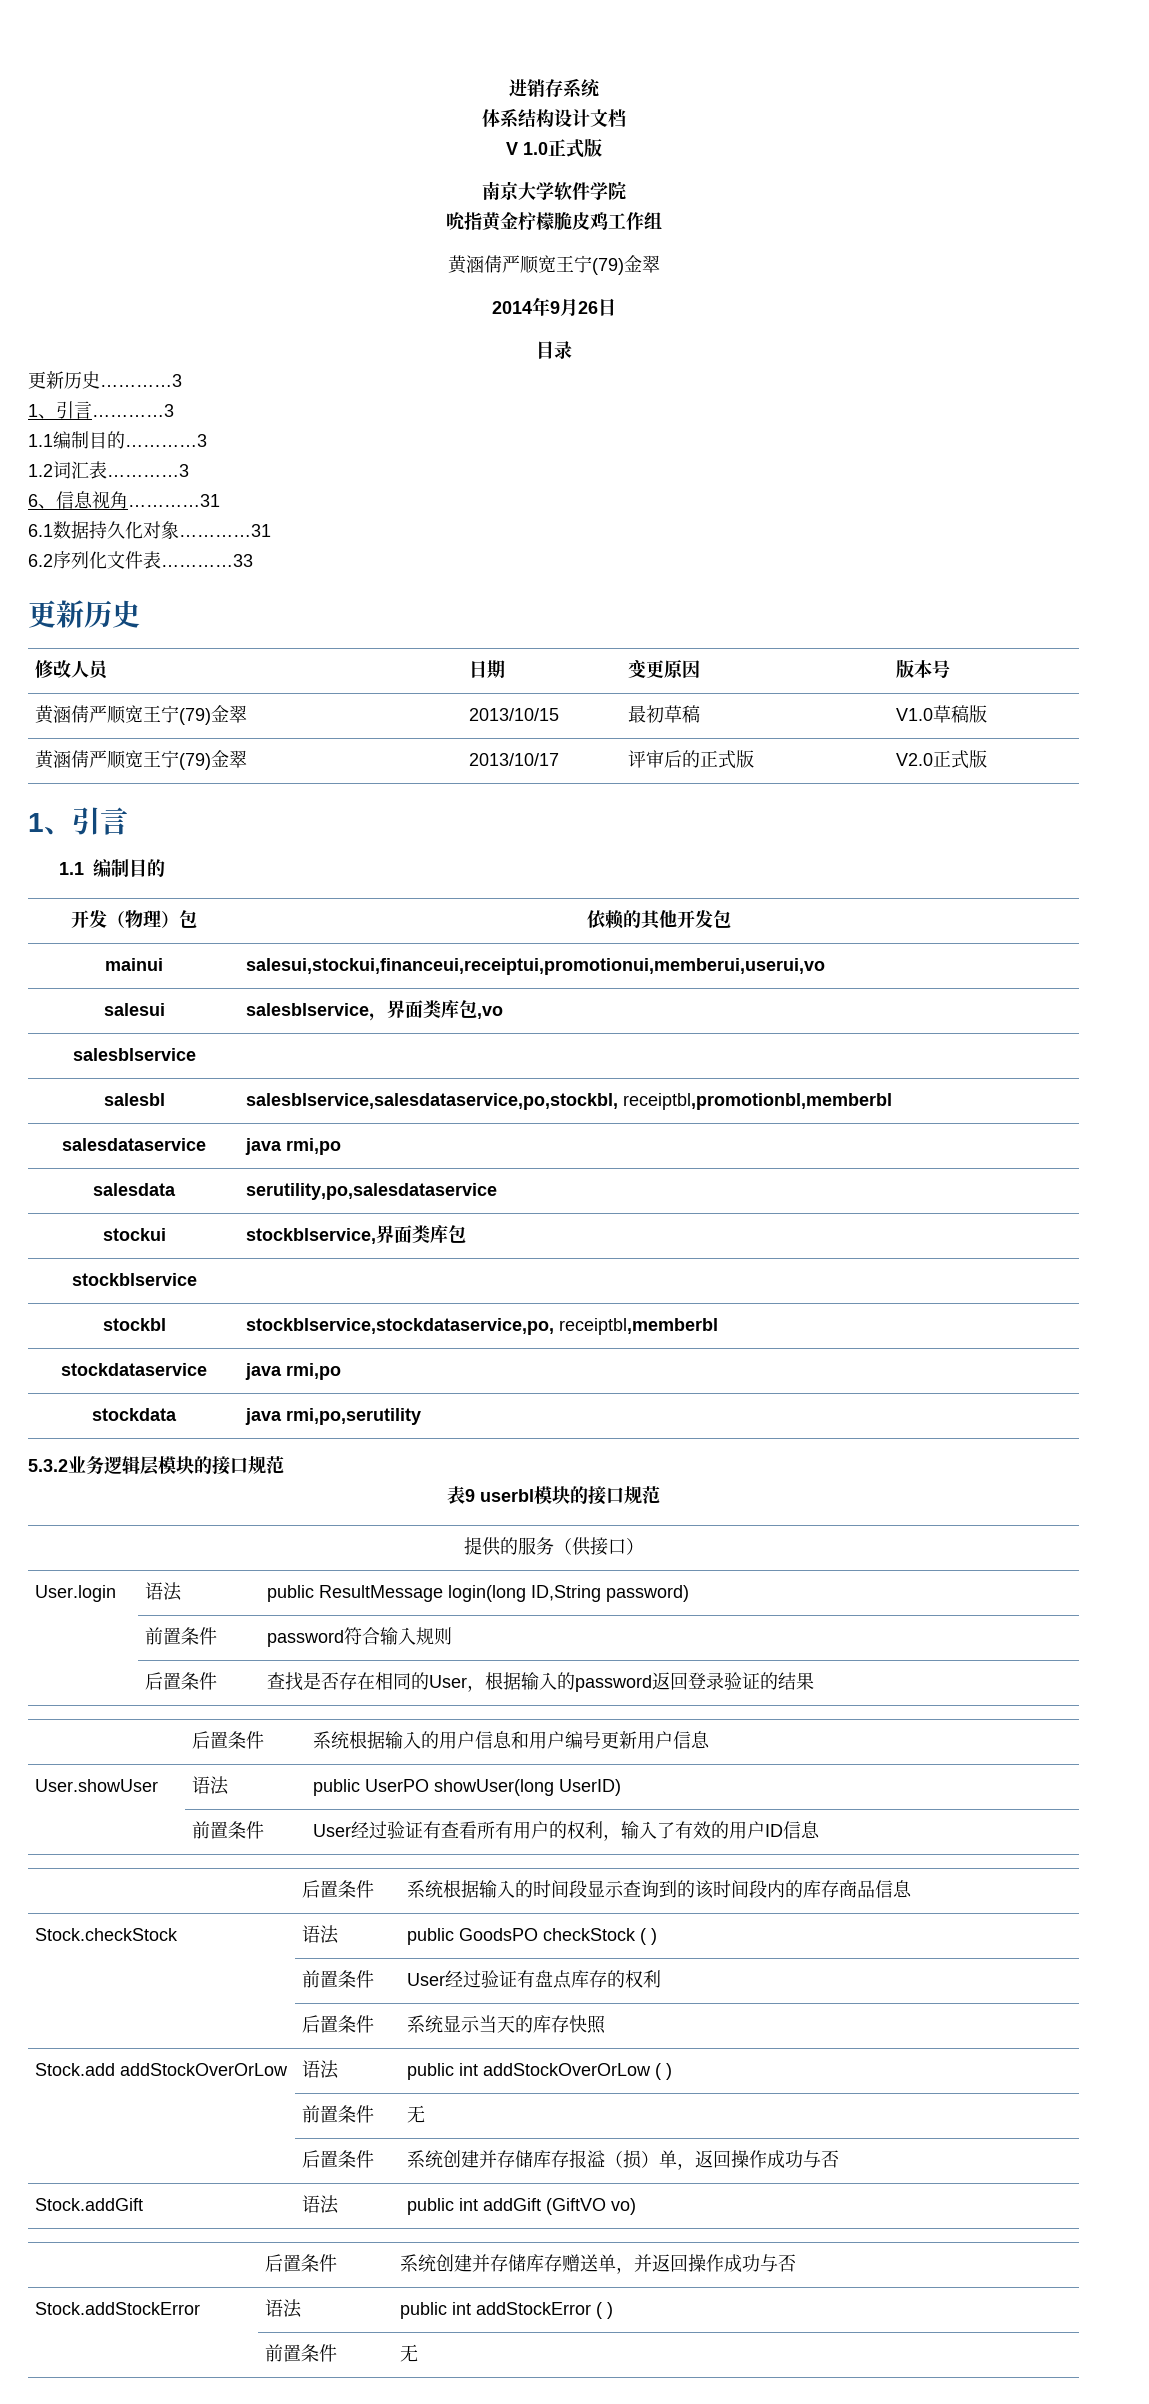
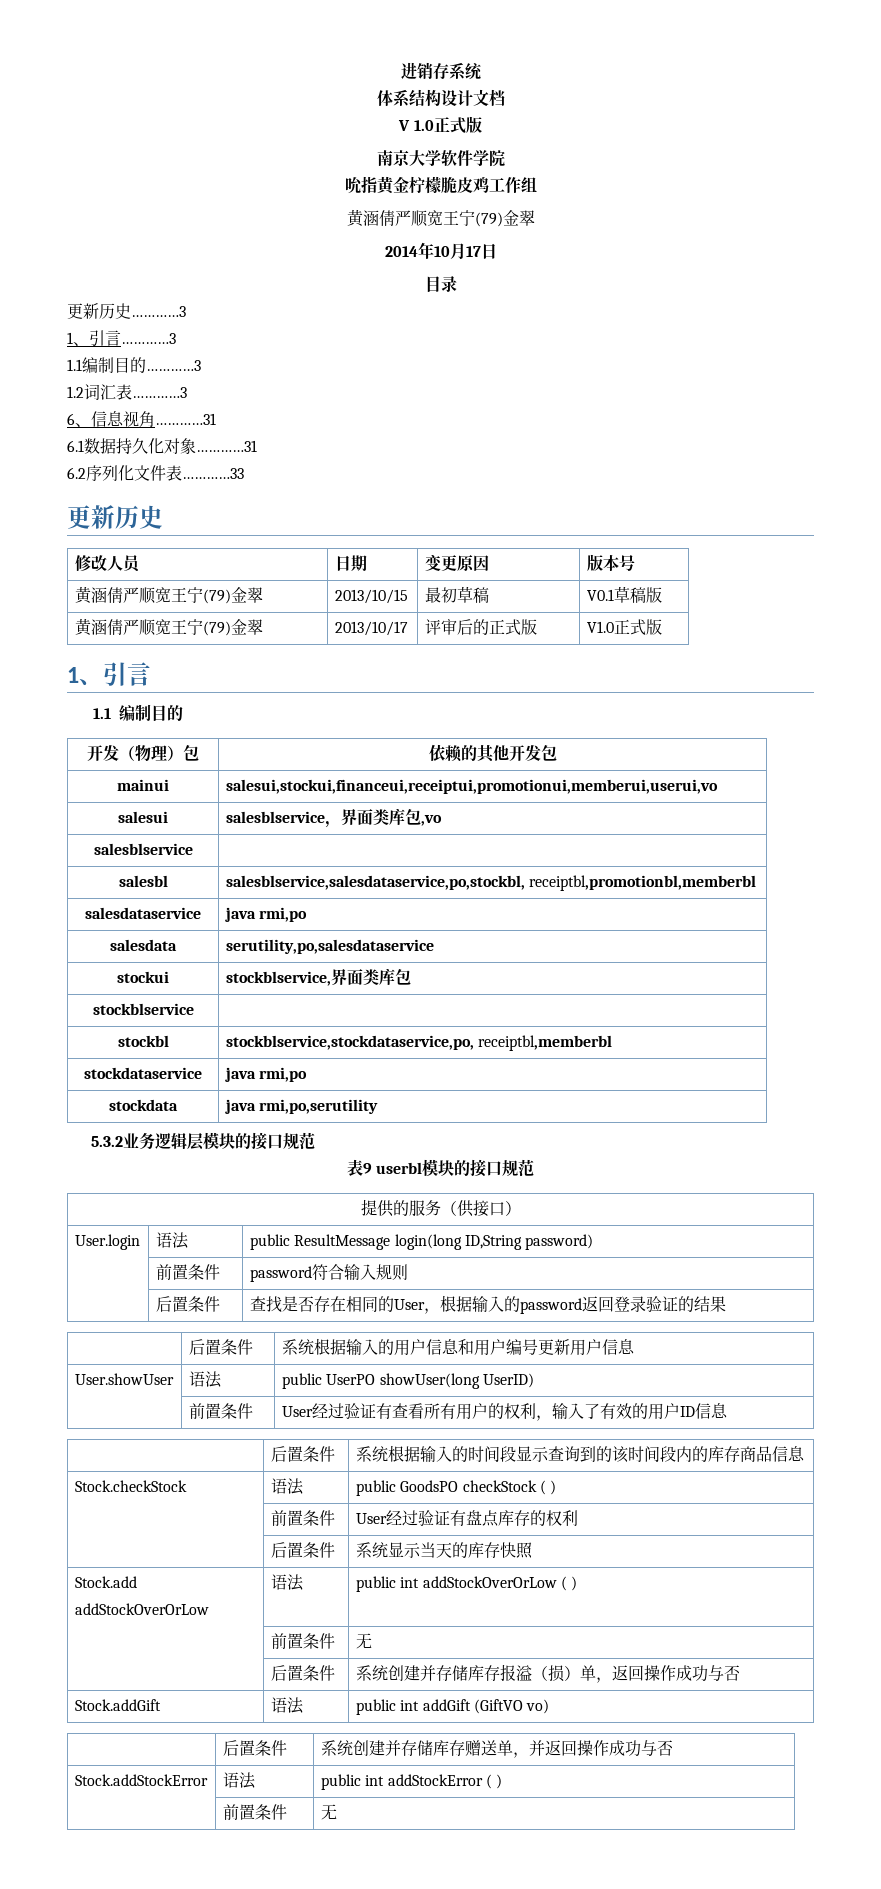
- 2014年9月26日
+ 2014年10月17日
- 黄涵倩严顺宽王宁(79)金翠 | 2013/10/15 | 最初草稿 | V1.0草稿版
+ 黄涵倩严顺宽王宁(79)金翠 | 2013/10/15 | 最初草稿 | V0.1草稿版
- 黄涵倩严顺宽王宁(79)金翠 | 2013/10/17 | 评审后的正式版 | V2.0正式版
+ 黄涵倩严顺宽王宁(79)金翠 | 2013/10/17 | 评审后的正式版 | V1.0正式版

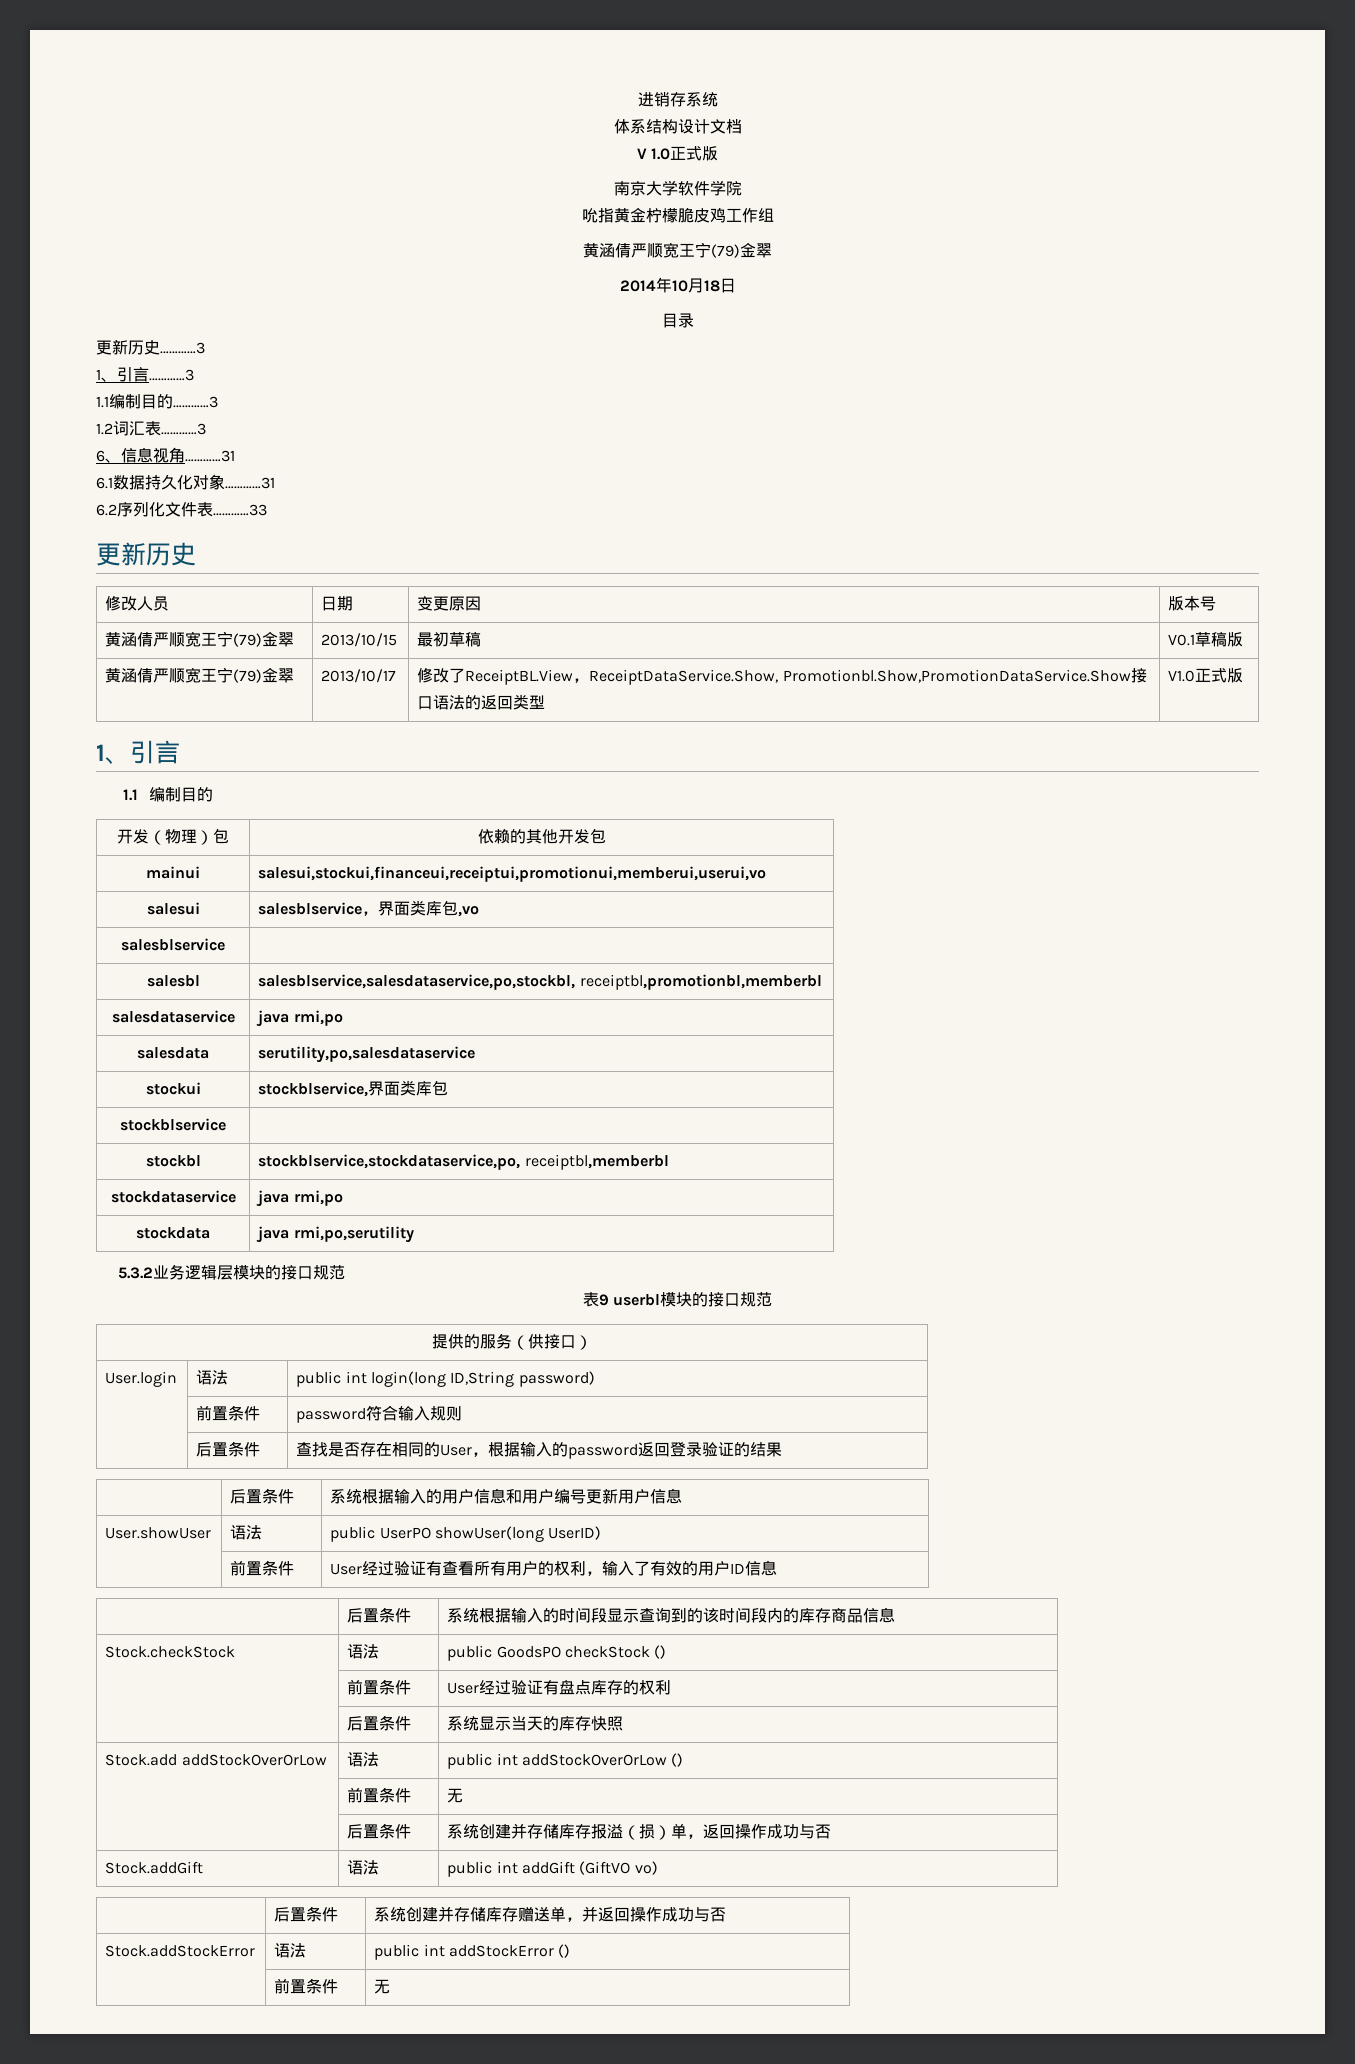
- 2014年10月17日
+ 2014年10月18日
- 黄涵倩严顺宽王宁(79)金翠 | 2013/10/17 | 评审后的正式版 | V1.0正式版
+ 黄涵倩严顺宽王宁(79)金翠 | 2013/10/17 | 修改了ReceiptBL.View，ReceiptDataService.Show, Promotionbl.Show,PromotionDataService.Show接口语法的返回类型 | V1.0正式版
- User.login | 语法 | public ResultMessage login(long ID,String password)
+ User.login | 语法 | public int login(long ID,String password)
- Stock.checkStock | 语法 | public GoodsPO checkStock ( )
+ Stock.checkStock | 语法 | public GoodsPO checkStock ()
- Stock.add addStockOverOrLow | 语法 | public int addStockOverOrLow ( )
+ Stock.add addStockOverOrLow | 语法 | public int addStockOverOrLow ()
- Stock.addStockError | 语法 | public int addStockError ( )
+ Stock.addStockError | 语法 | public int addStockError ()

